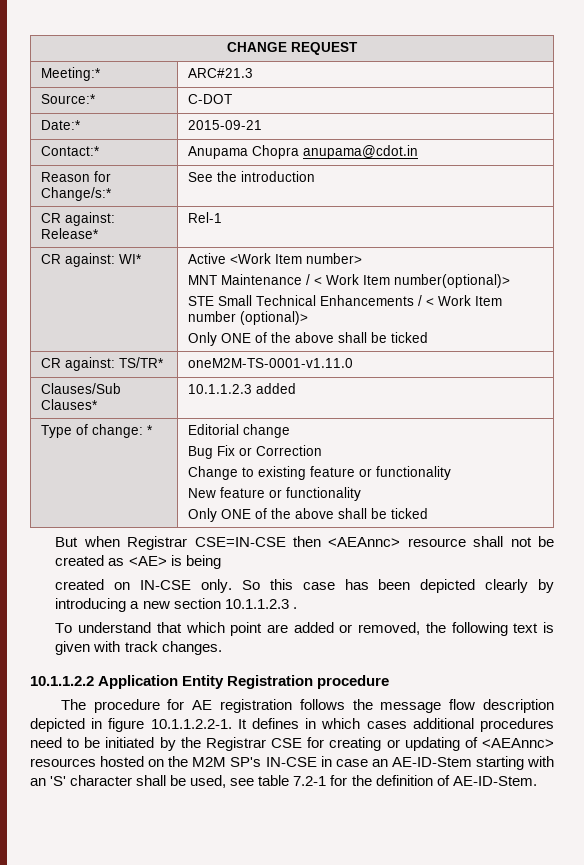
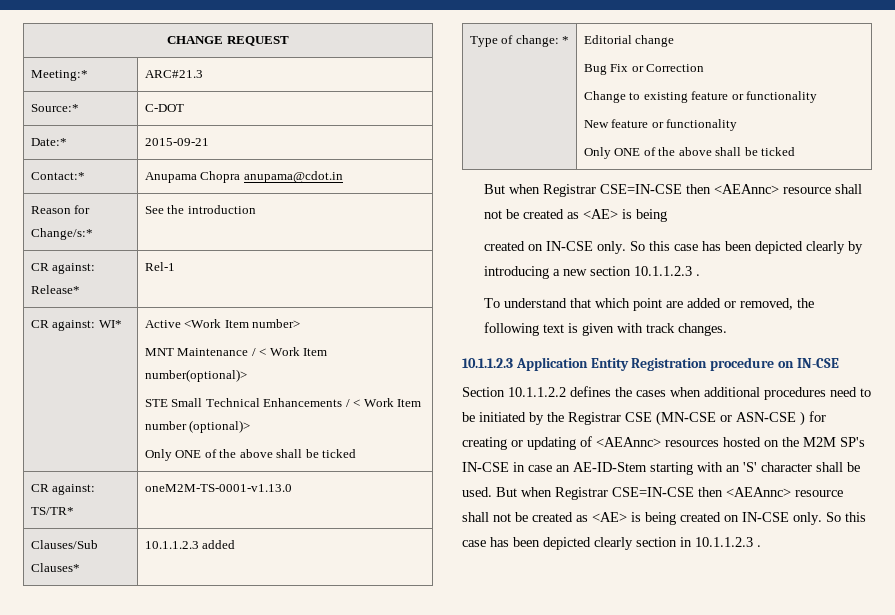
- CR against: TS/TR* | oneM2M-TS-0001-v1.11.0
+ CR against: TS/TR* | oneM2M-TS-0001-v1.13.0
- 10.1.1.2.2 Application Entity Registration procedure
- The procedure for AE registration follows the message flow description depicted in figure 10.1.1.2.2-1. It defines in which cases additional procedures need to be initiated by the Registrar CSE for creating or updating of <AEAnnc> resources hosted on the M2M SP's IN-CSE in case an AE-ID-Stem starting with an 'S' character shall be used, see table 7.2-1 for the definition of AE-ID-Stem.
+ 10.1.1.2.3 Application Entity Registration procedure on IN-CSE
+ Section 10.1.1.2.2 defines the cases when additional procedures need to be initiated by the Registrar CSE (MN-CSE or ASN-CSE ) for creating or updating of <AEAnnc> resources hosted on the M2M SP's IN-CSE in case an AE-ID-Stem starting with an 'S' character shall be used. But when Registrar CSE=IN-CSE then <AEAnnc> resource shall not be created as <AE> is being created on IN-CSE only. So this case has been depicted clearly section in 10.1.1.2.3 .

